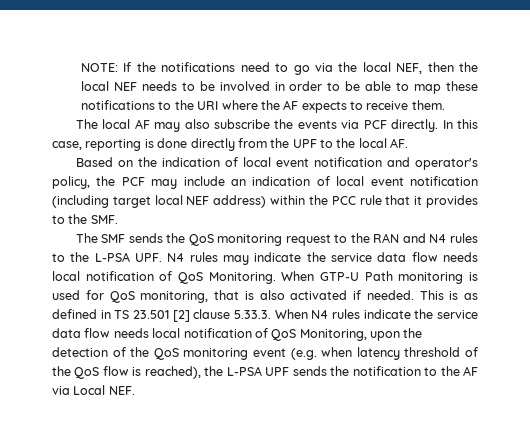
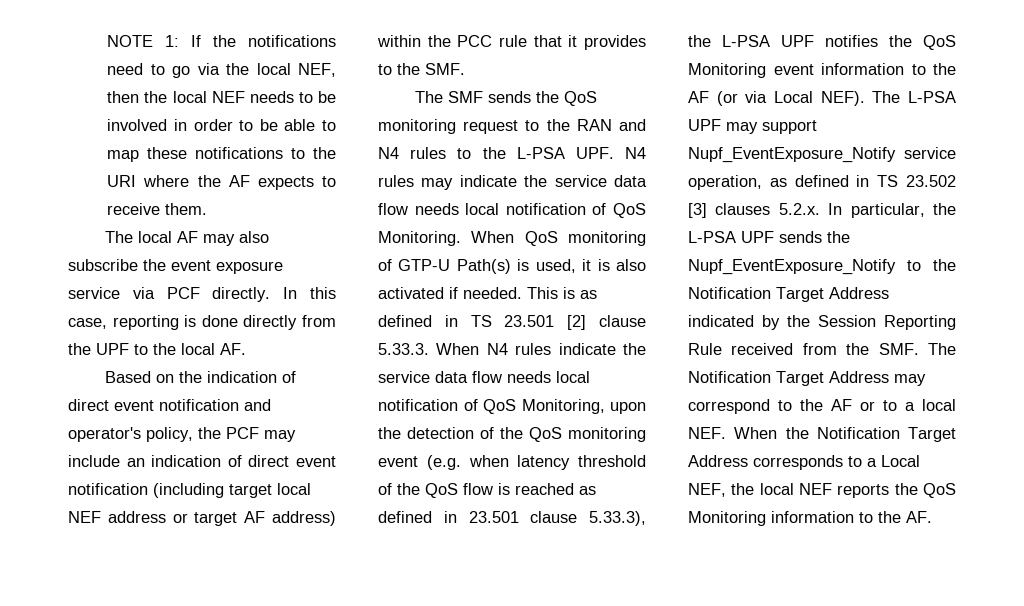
- NOTE: If the notifications need to go via the local NEF, then the local NEF needs to be involved in order to be able to map these notifications to the URI where the AF expects to receive them.
+ NOTE 1: If the notifications need to go via the local NEF, then the local NEF needs to be involved in order to be able to map these notifications to the URI where the AF expects to receive them.
- The local AF may also subscribe the events via PCF directly.
+ The local AF may also subscribe the event exposure service via PCF directly.
- Based on the indication of local event notification and operator's policy, the PCF may include an indication of local event notification (including target local NEF address) within the PCC rule that it provides to the SMF.
+ Based on the indication of direct event notification and operator's policy, the PCF may include an indication of direct event notification (including target local NEF address or target AF address) within the PCC rule that it provides to the SMF.
- When GTP-U Path monitoring is used for QoS monitoring, that is also activated if needed.
+ When QoS monitoring of GTP-U Path(s) is used, it is also activated if needed.
- This is as defined in TS 23.501 [2] clause 5.33.3. When N4 rules indicate the service data flow needs local notification of QoS Monitoring, upon the detection of the QoS monitoring event (e.g. when latency threshold of the QoS flow is reached), the L-PSA UPF sends the notification to the AF via Local NEF.
+ This is as defined in TS 23.501 [2] clause 5.33.3. When N4 rules indicate the service data flow needs local notification of QoS Monitoring, upon the detection of the QoS monitoring event (e.g. when latency threshold of the QoS flow is reached as defined in 23.501 clause 5.33.3), the L-PSA UPF notifies the QoS Monitoring event information to the AF (or via Local NEF). The L-PSA UPF may support Nupf_EventExposure_Notify service operation, as defined in TS 23.502 [3] clauses 5.2.x. In particular, the L-PSA UPF sends the Nupf_EventExposure_Notify to the Notification Target Address indicated by the Session Reporting Rule received from the SMF. The Notification Target Address may correspond to the AF or to a local NEF. When the Notification Target Address corresponds to a Local NEF, the local NEF reports the QoS Monitoring information to the AF.

